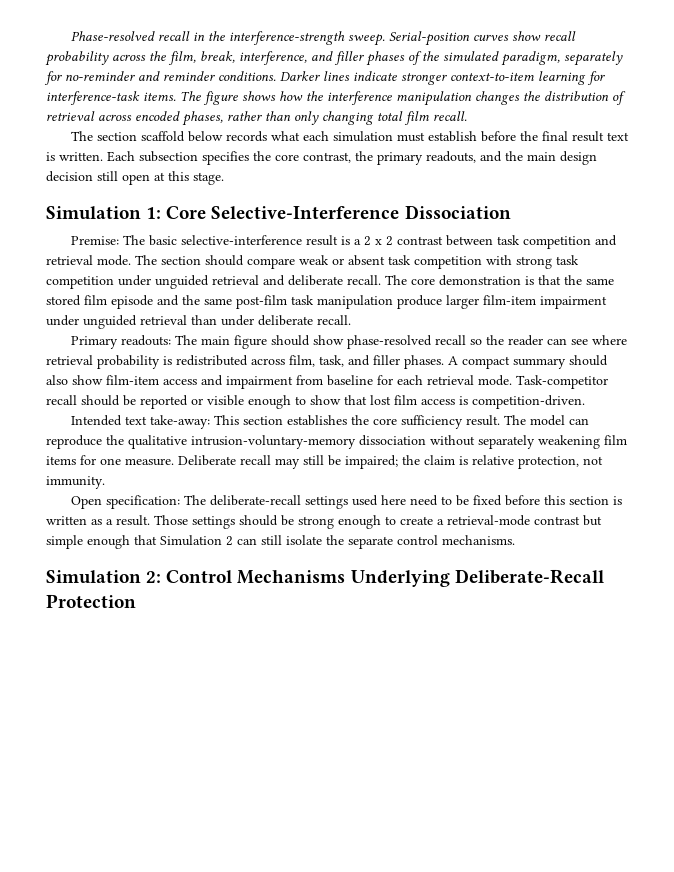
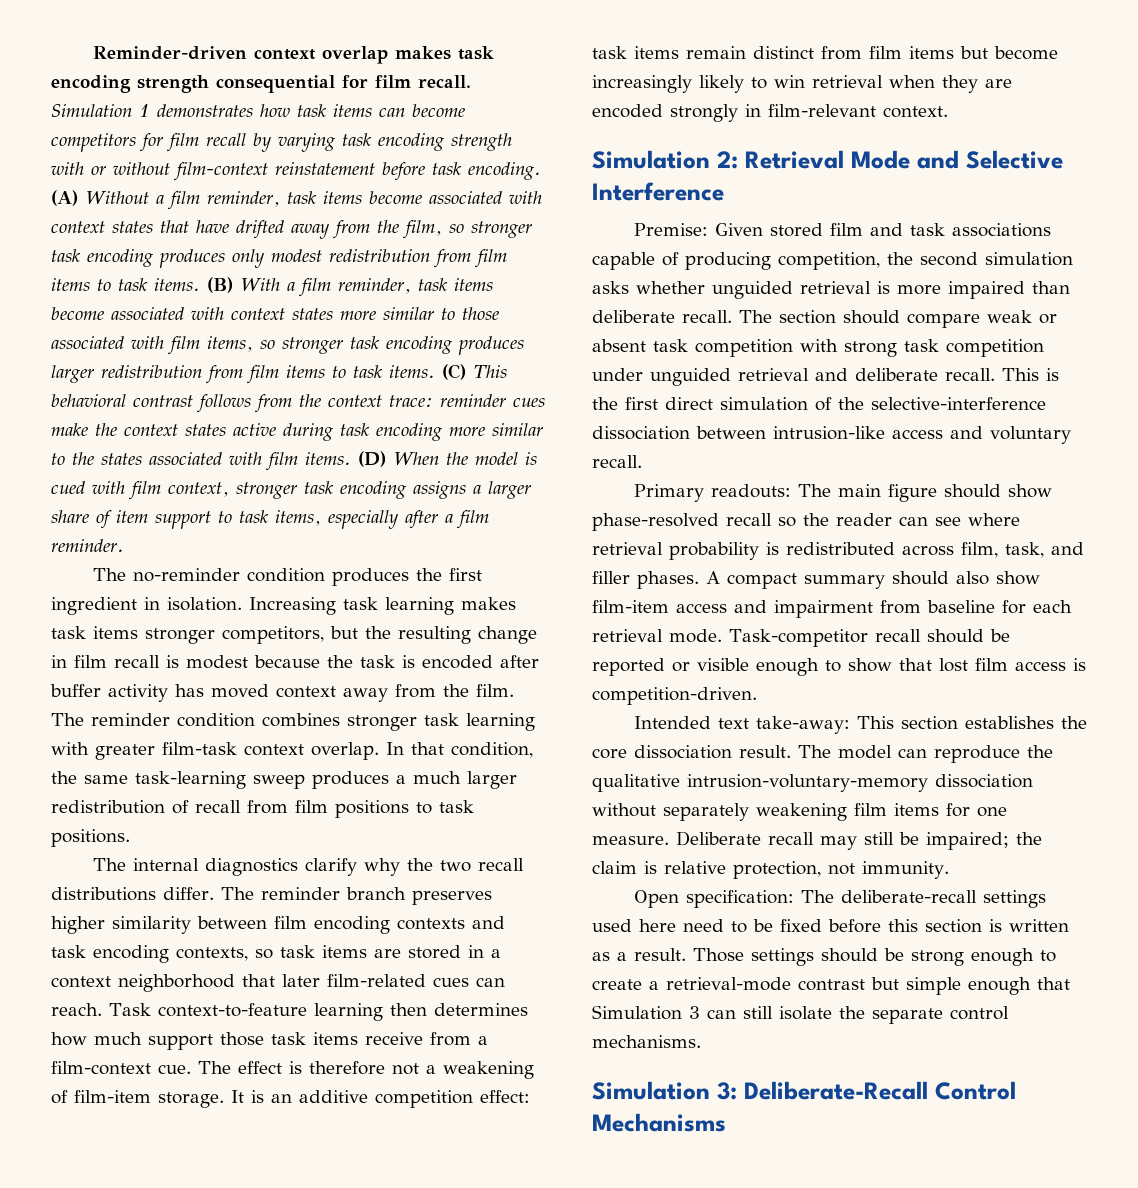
- Phase-resolved recall in the interference-strength sweep. Serial-position curves show recall probability across the film, break, interference, and filler phases of the simulated paradigm, separately for no-reminder and reminder conditions. Darker lines indicate stronger context-to-item learning for interference-task items. The figure shows how the interference manipulation changes the distribution of retrieval across encoded phases, rather than only changing total film recall.
- The section scaffold below records what each simulation must establish before the final result text is written. Each subsection specifies the core contrast, the primary readouts, and the main design decision still open at this stage.
- Simulation 1: Core Selective-Interference Dissociation
- Premise: The basic selective-interference result is a 2 x 2 contrast between task competition and retrieval mode.
+ Reminder-driven context overlap makes task encoding strength consequential for film recall. Simulation 1 demonstrates how task items can become competitors for film recall by varying task encoding strength with or without film-context reinstatement before task encoding. (A) Without a film reminder, task items become associated with context states that have drifted away from the film, so stronger task encoding produces only modest redistribution from film items to task items. (B) With a film reminder, task items become associated with context states more similar to those associated with film items, so stronger task encoding produces larger redistribution from film items to task items. (C) This behavioral contrast follows from the context trace: reminder cues make the context states active during task encoding more similar to the states associated with film items. (D) When the model is cued with film context, stronger task encoding assigns a larger share of item support to task items, especially after a film reminder.
+ The no-reminder condition produces the first ingredient in isolation. Increasing task learning makes task items stronger competitors, but the resulting change in film recall is modest because the task is encoded after buffer activity has moved context away from the film. The reminder condition combines stronger task learning with greater film-task context overlap. In that condition, the same task-learning sweep produces a much larger redistribution of recall from film positions to task positions.
+ The internal diagnostics clarify why the two recall distributions differ. The reminder branch preserves higher similarity between film encoding contexts and task encoding contexts, so task items are stored in a context neighborhood that later film-related cues can reach. Task context-to-feature learning then determines how much support those task items receive from a film-context cue. The effect is therefore not a weakening of film-item storage. It is an additive competition effect: task items remain distinct from film items but become increasingly likely to win retrieval when they are encoded strongly in film-relevant context.
+ Simulation 2: Retrieval Mode and Selective Interference
+ Premise: Given stored film and task associations capable of producing competition, the second simulation asks whether unguided retrieval is more impaired than deliberate recall.
- The core demonstration is that the same stored film episode and the same post-film task manipulation produce larger film-item impairment under unguided retrieval than under deliberate recall.
+ This is the first direct simulation of the selective-interference dissociation between intrusion-like access and voluntary recall.
- Intended text take-away: This section establishes the core sufficiency result.
+ Intended text take-away: This section establishes the core dissociation result.
- Those settings should be strong enough to create a retrieval-mode contrast but simple enough that Simulation 2 can still isolate the separate control mechanisms.
+ Those settings should be strong enough to create a retrieval-mode contrast but simple enough that Simulation 3 can still isolate the separate control mechanisms.
- Simulation 2: Control Mechanisms Underlying Deliberate-Recall Protection
+ Simulation 3: Deliberate-Recall Control Mechanisms

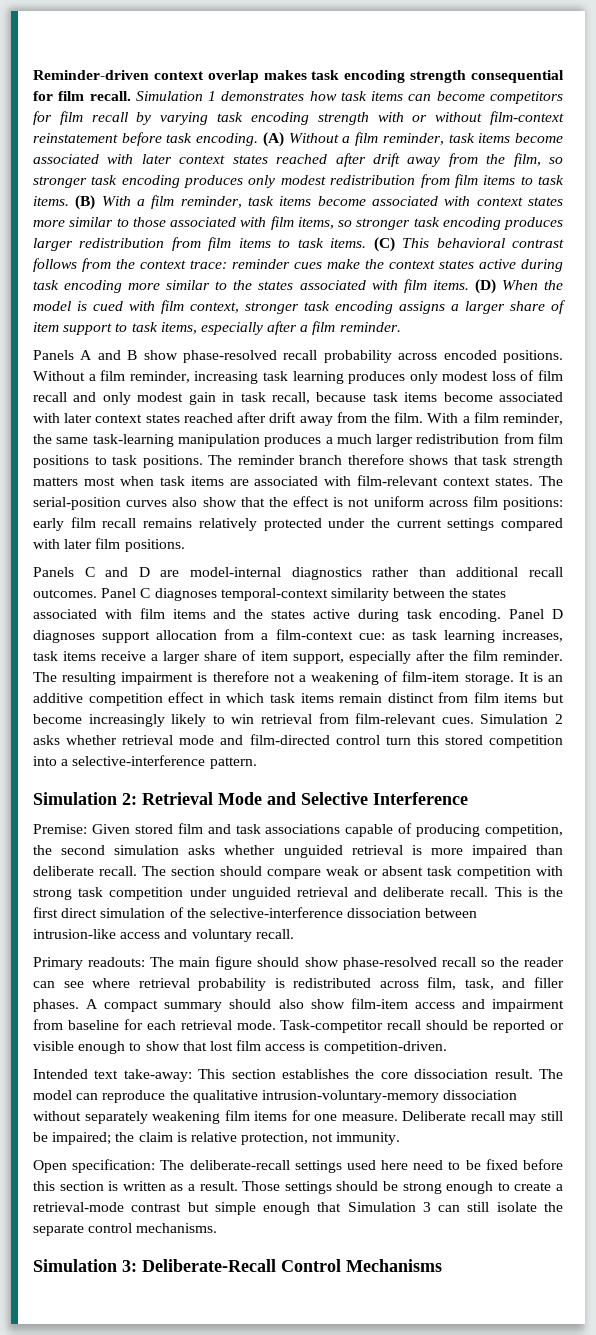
- (A) Without a film reminder, task items become associated with context states that have drifted away from the film, so stronger task encoding produces only modest redistribution from film items to task items.
+ (A) Without a film reminder, task items become associated with later context states reached after drift away from the film, so stronger task encoding produces only modest redistribution from film items to task items.
- The no-reminder condition produces the first ingredient in isolation. Increasing task learning makes task items stronger competitors, but the resulting change in film recall is modest because the task is encoded after buffer activity has moved context away from the film. The reminder condition combines stronger task learning with greater film-task context overlap. In that condition, the same task-learning sweep produces a much larger redistribution of recall from film positions to task positions.
- The internal diagnostics clarify why the two recall distributions differ. The reminder branch preserves higher similarity between film encoding contexts and task encoding contexts, so task items are stored in a context neighborhood that later film-related cues can reach. Task context-to-feature learning then determines how much support those task items receive from a film-context cue. The effect is therefore not a weakening of film-item storage.
+ Panels A and B show phase-resolved recall probability across encoded positions. Without a film reminder, increasing task learning produces only modest loss of film recall and only modest gain in task recall, because task items become associated with later context states reached after drift away from the film. With a film reminder, the same task-learning manipulation produces a much larger redistribution from film positions to task positions. The reminder branch therefore shows that task strength matters most when task items are associated with film-relevant context states. The serial-position curves also show that the effect is not uniform across film positions: early film recall remains relatively protected under the current settings compared with later film positions.
+ Panels C and D are model-internal diagnostics rather than additional recall outcomes. Panel C diagnoses temporal-context similarity between the states associated with film items and the states active during task encoding. Panel D diagnoses support allocation from a film-context cue: as task learning increases, task items receive a larger share of item support, especially after the film reminder. The resulting impairment is therefore not a weakening of film-item storage.
- It is an additive competition effect: task items remain distinct from film items but become increasingly likely to win retrieval when they are encoded strongly in film-relevant context.
+ It is an additive competition effect in which task items remain distinct from film items but become increasingly likely to win retrieval from film-relevant cues. Simulation 2 asks whether retrieval mode and film-directed control turn this stored competition into a selective-interference pattern.

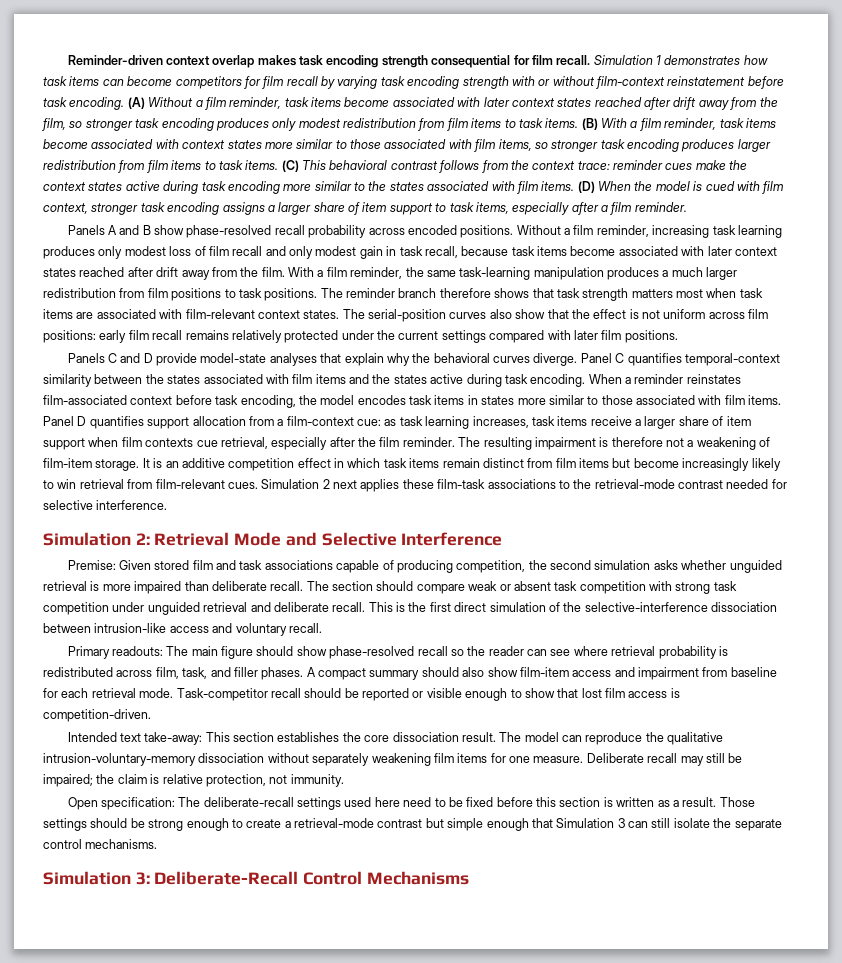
- Panels C and D are model-internal diagnostics rather than additional recall outcomes.
+ Panels C and D provide model-state analyses that explain why the behavioral curves diverge.
- Panel C diagnoses temporal-context similarity between the states associated with film items and the states active during task encoding.
+ Panel C quantifies temporal-context similarity between the states associated with film items and the states active during task encoding.
+ When a reminder reinstates film-associated context before task encoding, the model encodes task items in states more similar to those associated with film items.
- Panel D diagnoses support allocation from a film-context cue: as task learning increases, task items receive a larger share of item support, especially after the film reminder.
+ Panel D quantifies support allocation from a film-context cue: as task learning increases, task items receive a larger share of item support when film contexts cue retrieval, especially after the film reminder.
- Simulation 2 asks whether retrieval mode and film-directed control turn this stored competition into a selective-interference pattern.
+ Simulation 2 next applies these film-task associations to the retrieval-mode contrast needed for selective interference.

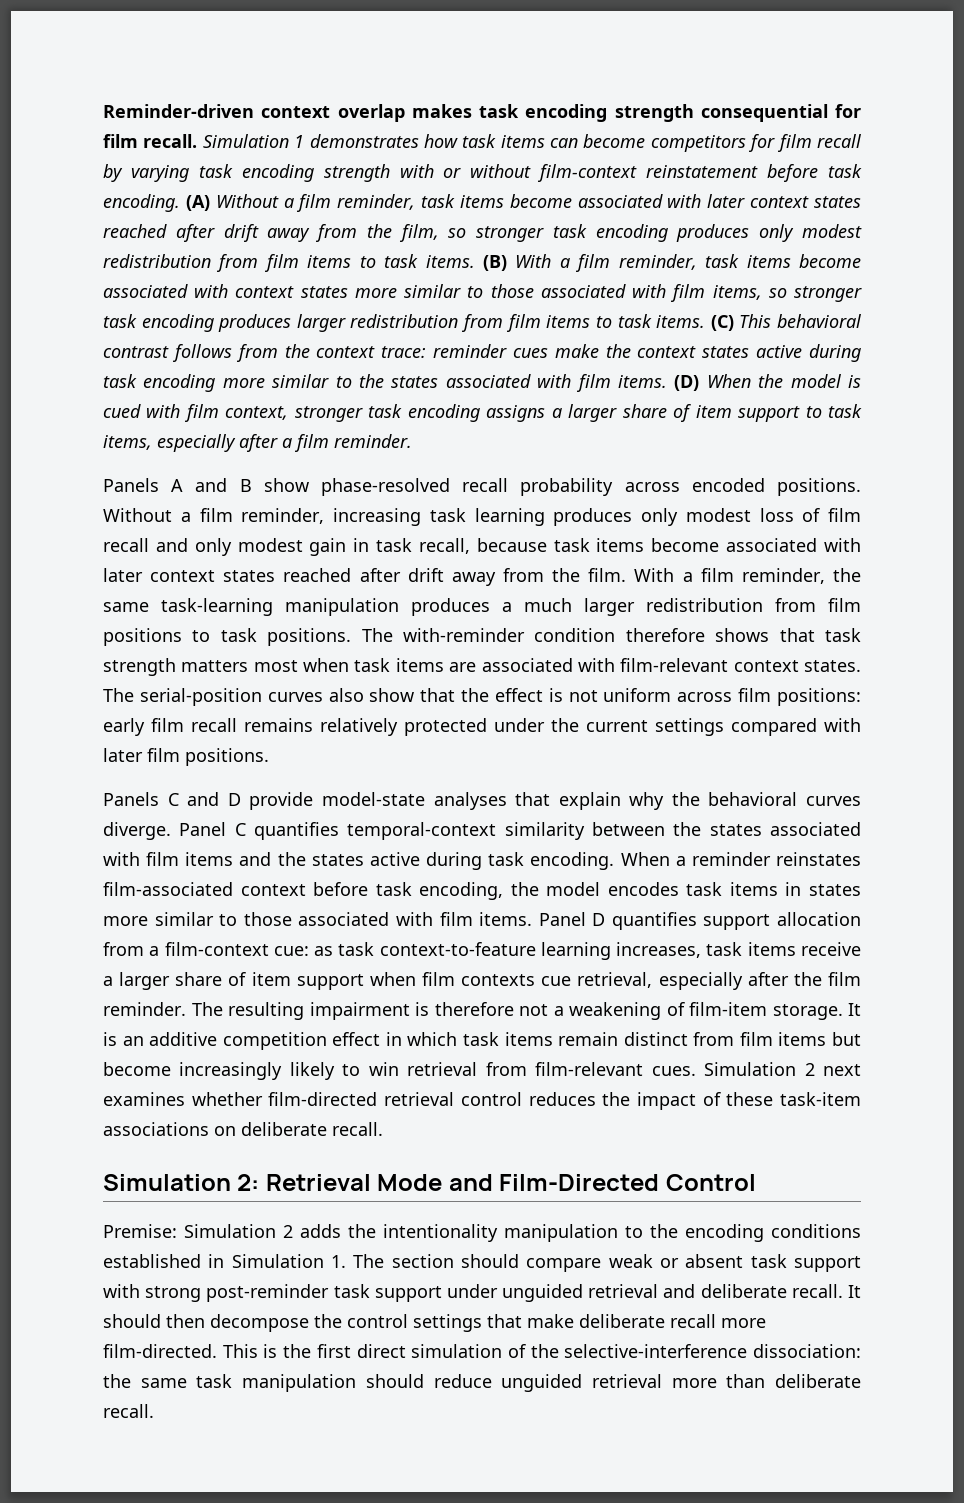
- The reminder branch therefore shows that task strength matters most when task items are associated with film-relevant context states.
+ The with-reminder condition therefore shows that task strength matters most when task items are associated with film-relevant context states.
- Panel D quantifies support allocation from a film-context cue: as task learning increases, task items receive a larger share of item support when film contexts cue retrieval, especially after the film reminder.
+ Panel D quantifies support allocation from a film-context cue: as task context-to-feature learning increases, task items receive a larger share of item support when film contexts cue retrieval, especially after the film reminder.
- Simulation 2 next applies these film-task associations to the retrieval-mode contrast needed for selective interference.
+ Simulation 2 next examines whether film-directed retrieval control reduces the impact of these task-item associations on deliberate recall.
- Simulation 2: Retrieval Mode and Selective Interference
+ Simulation 2: Retrieval Mode and Film-Directed Control
- Premise: Given stored film and task associations capable of producing competition, the second simulation asks whether unguided retrieval is more impaired than deliberate recall. The section should compare weak or absent task competition with strong task competition under unguided retrieval and deliberate recall.
+ Premise: Simulation 2 adds the intentionality manipulation to the encoding conditions established in Simulation 1. The section should compare weak or absent task support with strong post-reminder task support under unguided retrieval and deliberate recall.
+ It should then decompose the control settings that make deliberate recall more film-directed.
- This is the first direct simulation of the selective-interference dissociation between intrusion-like access and voluntary recall.
- Primary readouts: The main figure should show phase-resolved recall so the reader can see where retrieval probability is redistributed across film, task, and filler phases. A compact summary should also show film-item access and impairment from baseline for each retrieval mode. Task-competitor recall should be reported or visible enough to show that lost film access is competition-driven.
- Intended text take-away: This section establishes the core dissociation result. The model can reproduce the qualitative intrusion-voluntary-memory dissociation without separately weakening film items for one measure. Deliberate recall may still be impaired; the claim is relative protection, not immunity.
- Open specification: The deliberate-recall settings used here need to be fixed before this section is written as a result. Those settings should be strong enough to create a retrieval-mode contrast but simple enough that Simulation 3 can still isolate the separate control mechanisms.
- Simulation 3: Deliberate-Recall Control Mechanisms
+ This is the first direct simulation of the selective-interference dissociation: the same task manipulation should reduce unguided retrieval more than deliberate recall.

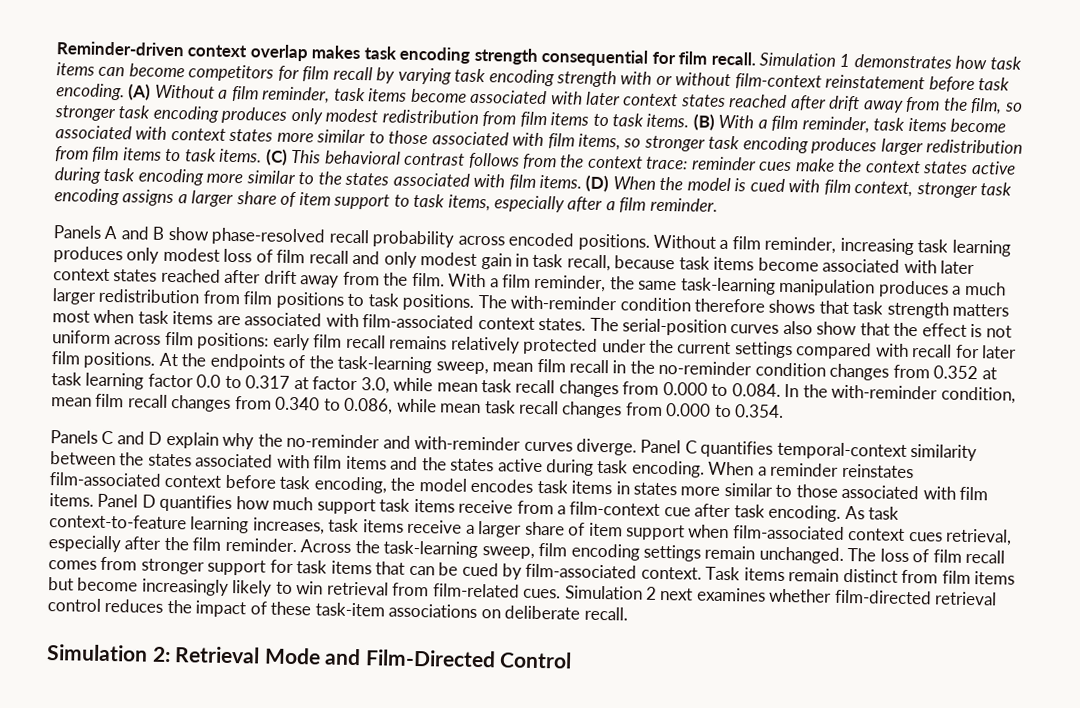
- The with-reminder condition therefore shows that task strength matters most when task items are associated with film-relevant context states.
+ The with-reminder condition therefore shows that task strength matters most when task items are associated with film-associated context states.
- The serial-position curves also show that the effect is not uniform across film positions: early film recall remains relatively protected under the current settings compared with later film positions.
- Panels C and D provide model-state analyses that explain why the behavioral curves diverge.
+ The serial-position curves also show that the effect is not uniform across film positions: early film recall remains relatively protected under the current settings compared with recall for later film positions. At the endpoints of the task-learning sweep, mean film recall in the no-reminder condition changes from 0.352 at task learning factor 0.0 to 0.317 at factor 3.0, while mean task recall changes from 0.000 to 0.084. In the with-reminder condition, mean film recall changes from 0.340 to 0.086, while mean task recall changes from 0.000 to 0.354.
+ Panels C and D explain why the no-reminder and with-reminder curves diverge.
- Panel D quantifies support allocation from a film-context cue: as task context-to-feature learning increases, task items receive a larger share of item support when film contexts cue retrieval, especially after the film reminder.
+ Panel D quantifies how much support task items receive from a film-context cue after task encoding. As task context-to-feature learning increases, task items receive a larger share of item support when film-associated context cues retrieval, especially after the film reminder.
- The resulting impairment is therefore not a weakening of film-item storage. It is an additive competition effect in which task items remain distinct from film items but become increasingly likely to win retrieval from film-relevant cues.
+ Across the task-learning sweep, film encoding settings remain unchanged. The loss of film recall comes from stronger support for task items that can be cued by film-associated context. Task items remain distinct from film items but become increasingly likely to win retrieval from film-related cues.
- Premise: Simulation 2 adds the intentionality manipulation to the encoding conditions established in Simulation 1. The section should compare weak or absent task support with strong post-reminder task support under unguided retrieval and deliberate recall. It should then decompose the control settings that make deliberate recall more film-directed. This is the first direct simulation of the selective-interference dissociation: the same task manipulation should reduce unguided retrieval more than deliberate recall.

